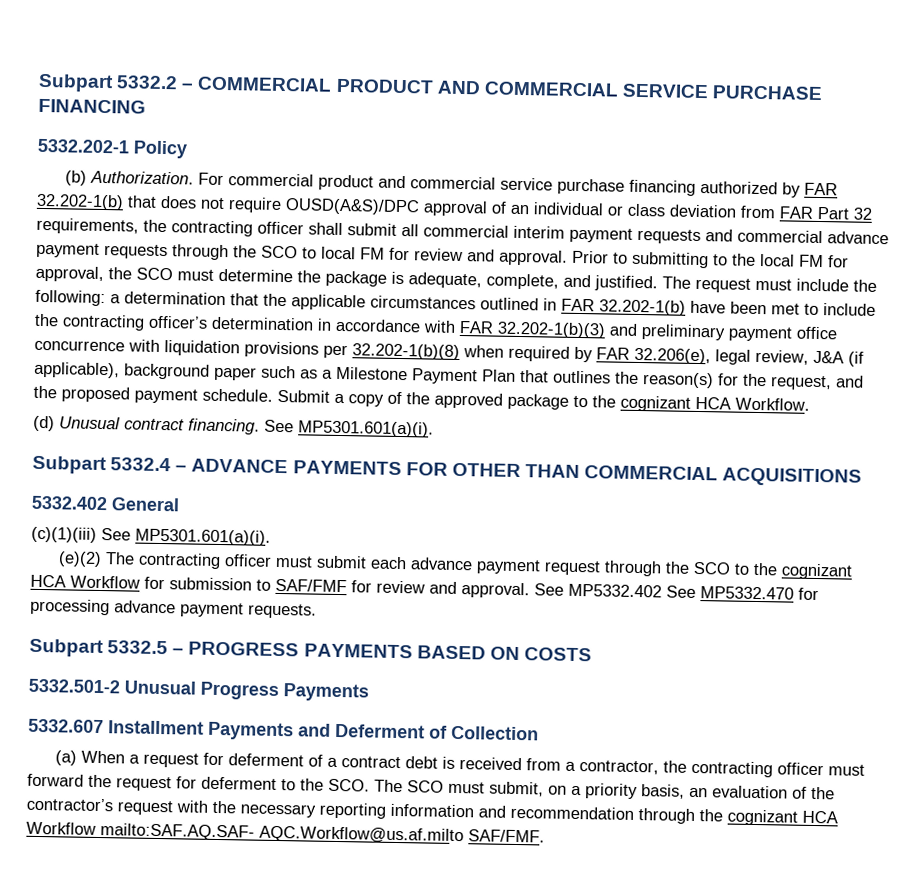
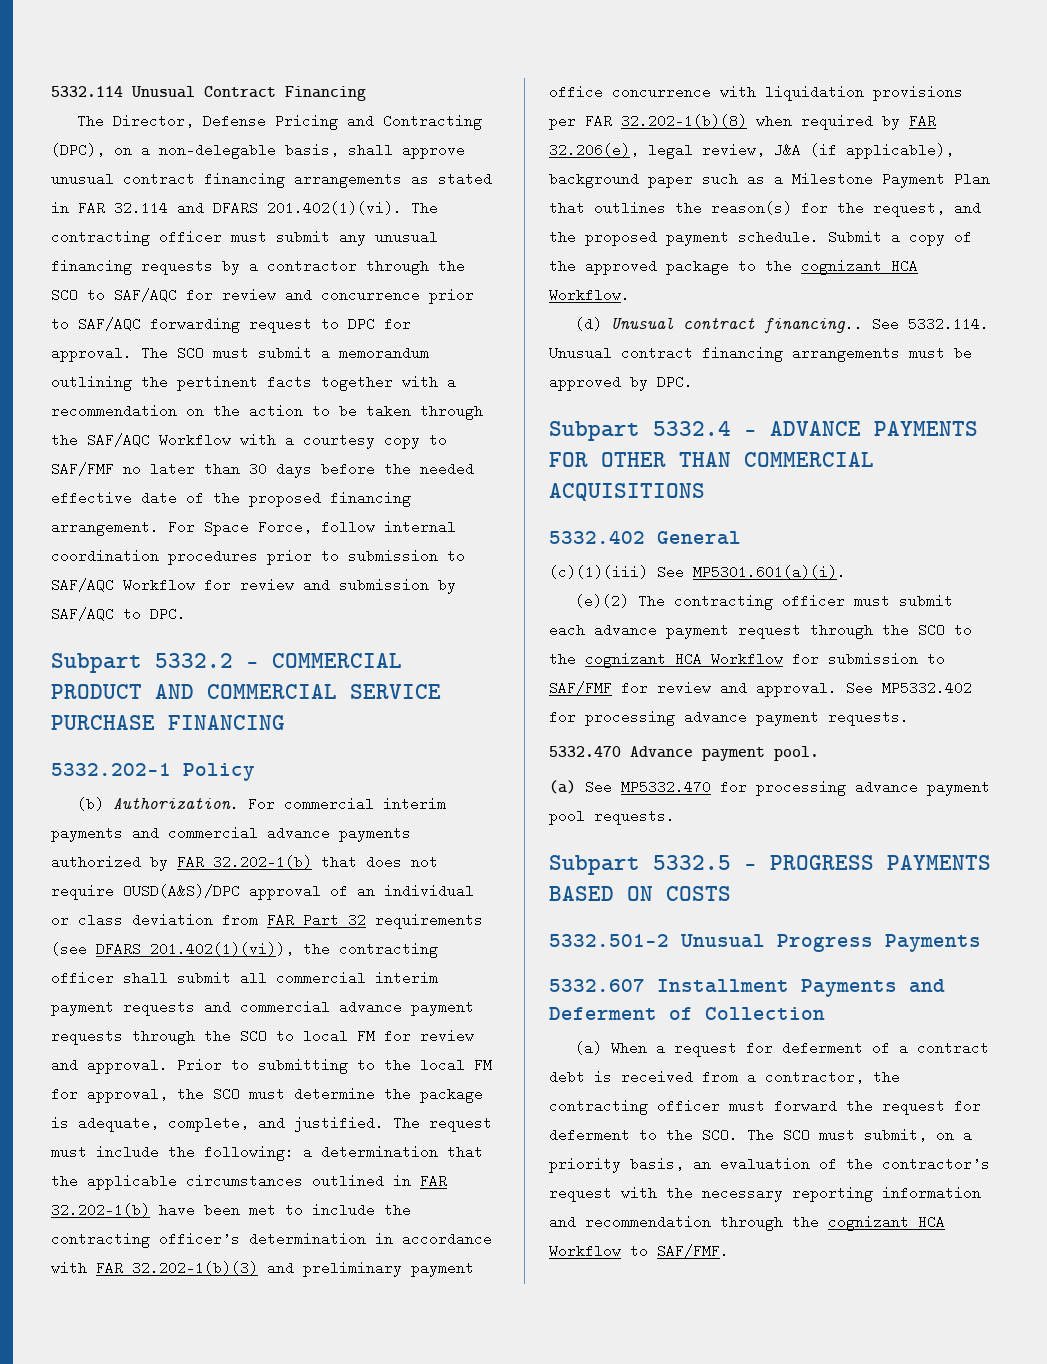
+ 5332.114 Unusual Contract Financing
+ The Director, Defense Pricing and Contracting (DPC), on a non-delegable basis, shall approve unusual contract financing arrangements as stated in FAR 32.114 and DFARS 201.402(1)(vi). The contracting officer must submit any unusual financing requests by a contractor through the SCO to SAF/AQC for review and concurrence prior to SAF/AQC forwarding request to DPC for approval. The SCO must submit a memorandum outlining the pertinent facts together with a recommendation on the action to be taken through the SAF/AQC Workflow with a courtesy copy to SAF/FMF no later than 30 days before the needed effective date of the proposed financing arrangement. For Space Force, follow internal coordination procedures prior to submission to SAF/AQC Workflow for review and submission by SAF/AQC to DPC.
- For commercial product and commercial service purchase financing authorized by FAR 32.202-1(b) that does not require OUSD(A&S)/DPC approval of an individual or class deviation from FAR Part 32 requirements, the contracting officer shall submit all commercial interim payment requests and commercial advance payment requests through the SCO to local FM for review and approval.
+ For commercial interim payments and commercial advance payments authorized by FAR 32.202-1(b) that does not require OUSD(A&S)/DPC approval of an individual or class deviation from FAR Part 32 requirements (see DFARS 201.402(1)(vi)), the contracting officer shall submit all commercial interim payment requests and commercial advance payment requests through the SCO to local FM for review and approval.
- a determination that the applicable circumstances outlined in FAR 32.202-1(b) have been met to include the contracting officer’s determination in accordance with FAR 32.202-1(b)(3) and preliminary payment office concurrence with liquidation provisions per 32.202-1(b)(8) when required by FAR 32.206(e), legal review, J&A (if applicable), background paper such as a Milestone Payment Plan that outlines the reason(s) for the request, and the proposed payment schedule.
+ a determination that the applicable circumstances outlined in FAR 32.202-1(b) have been met to include the contracting officer’s determination in accordance with FAR 32.202-1(b)(3) and preliminary payment office concurrence with liquidation provisions per FAR 32.202-1(b)(8) when required by FAR 32.206(e), legal review, J&A (if applicable), background paper such as a Milestone Payment Plan that outlines the reason(s) for the request, and the proposed payment schedule.
- (d) Unusual contract financing. See MP5301.601(a)(i).
+ (d) Unusual contract financing.. See 5332.114. Unusual contract financing arrangements must be approved by DPC.
- See MP5332.402 See MP5332.470 for processing advance payment requests.
+ See MP5332.402 for processing advance payment requests.
+ 5332.470 Advance payment pool.
+ (a) See MP5332.470 for processing advance payment pool requests.
- (a) When a request for deferment of a contract debt is received from a contractor, the contracting officer must forward the request for deferment to the SCO. The SCO must submit, on a priority basis, an evaluation of the contractor’s request with the necessary reporting information and recommendation through the cognizant HCA Workflow mailto:SAF.AQ.SAF- AQC.Workflow@us.af.milto SAF/FMF.
+ (a) When a request for deferment of a contract debt is received from a contractor, the contracting officer must forward the request for deferment to the SCO. The SCO must submit, on a priority basis, an evaluation of the contractor’s request with the necessary reporting information and recommendation through the cognizant HCA Workflow to SAF/FMF.

